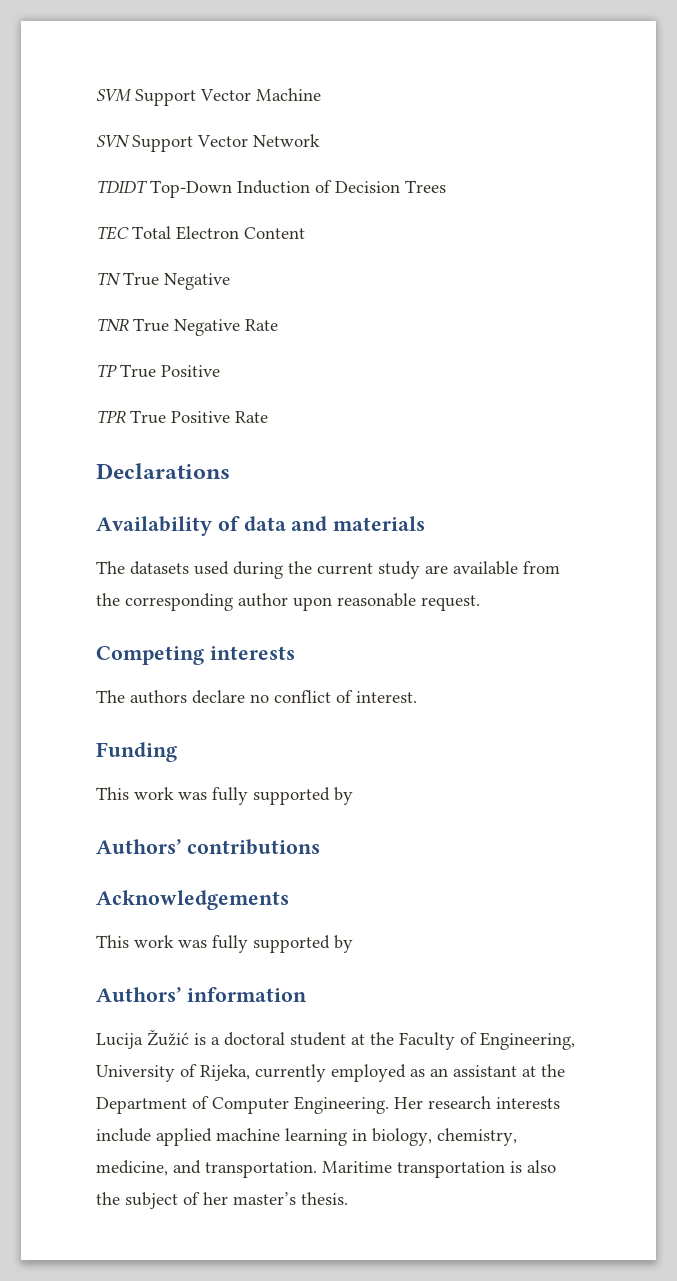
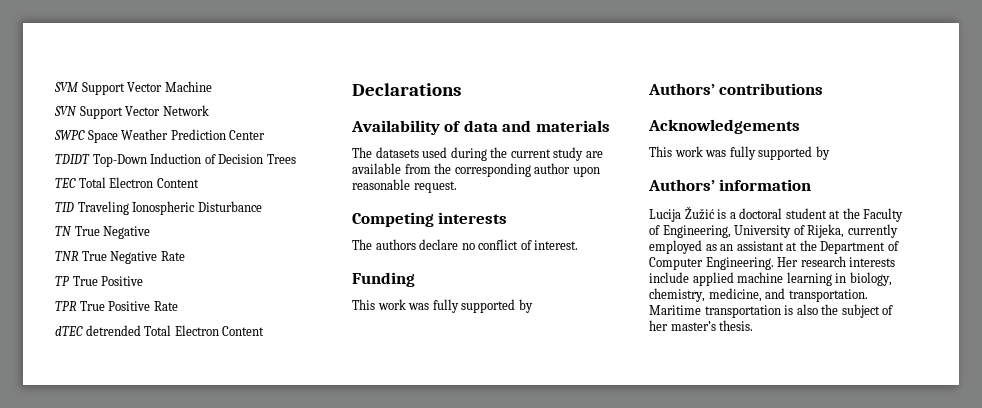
+ SWPC Space Weather Prediction Center
+ TID Traveling Ionospheric Disturbance
+ dTEC detrended Total Electron Content

